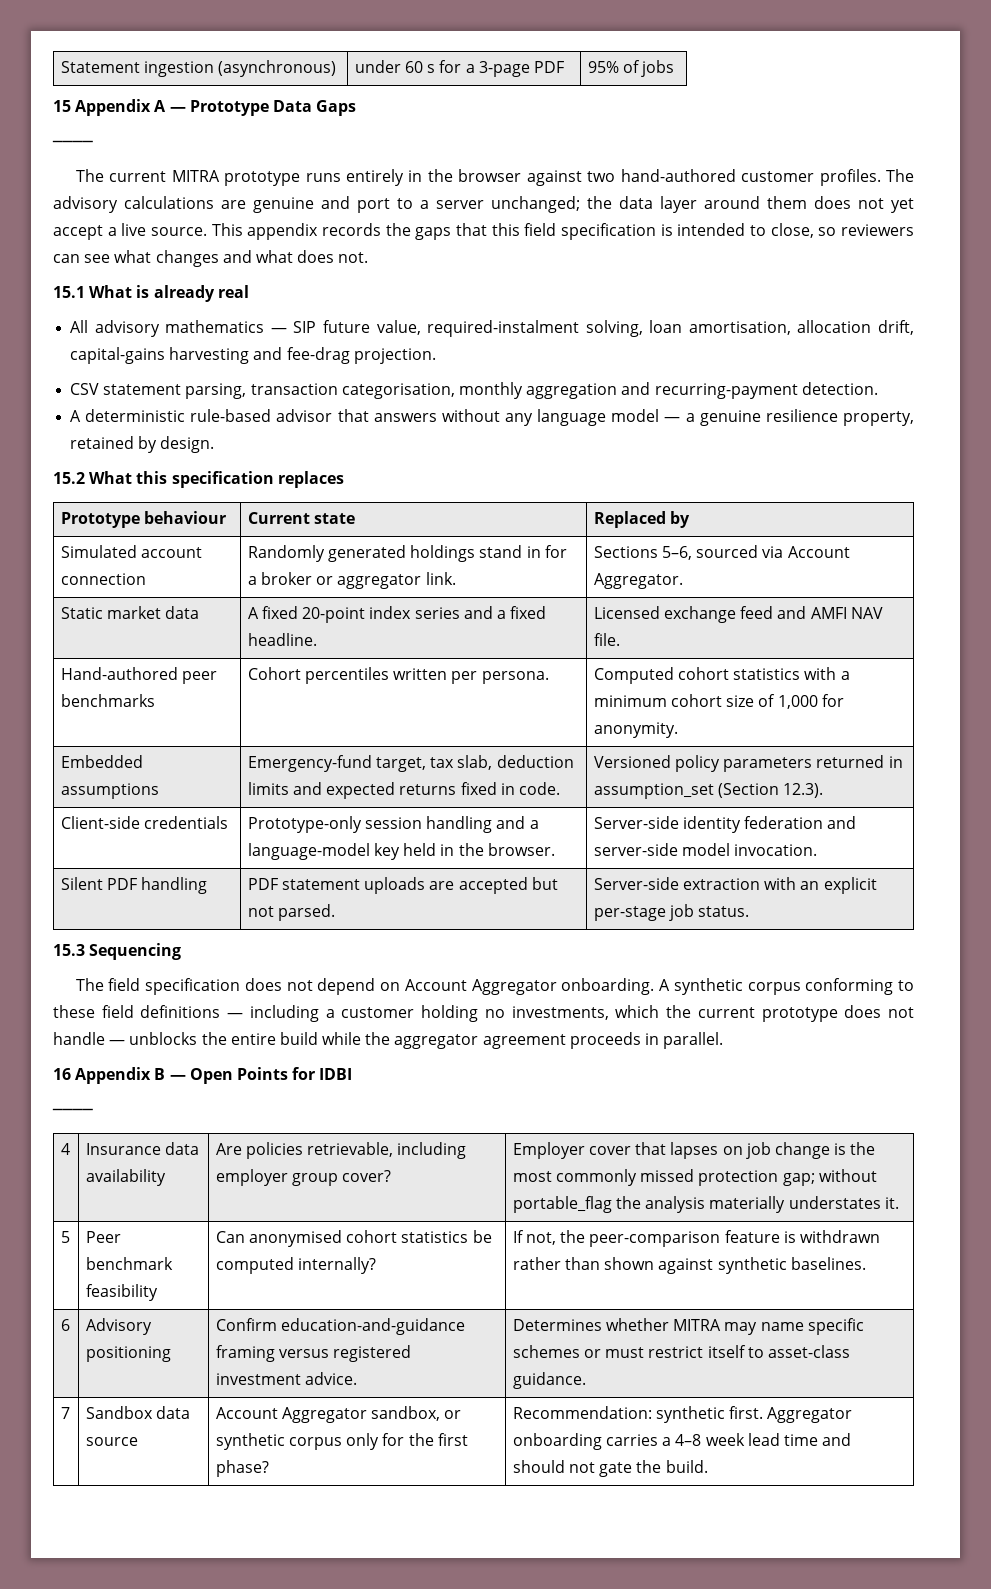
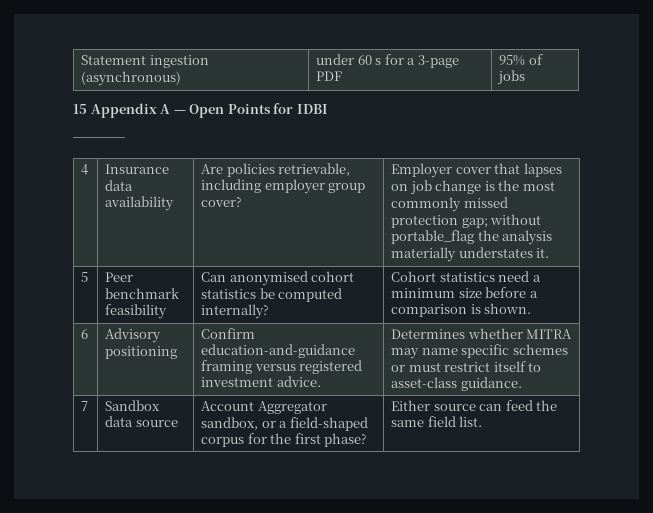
- 15 Appendix A — Prototype Data Gaps
- ────
- The current MITRA prototype runs entirely in the browser against two hand-authored customer profiles. The advisory calculations are genuine and port to a server unchanged; the data layer around them does not yet accept a live source. This appendix records the gaps that this field specification is intended to close, so reviewers can see what changes and what does not.
- 15.1 What is already real
- All advisory mathematics — SIP future value, required-instalment solving, loan amortisation, allocation drift, capital-gains harvesting and fee-drag projection.
- CSV statement parsing, transaction categorisation, monthly aggregation and recurring-payment detection.
- A deterministic rule-based advisor that answers without any language model — a genuine resilience property, retained by design.
- 15.2 What this specification replaces
- Prototype behaviour | Current state | Replaced by
- Simulated account connection | Randomly generated holdings stand in for a broker or aggregator link. | Sections 5–6, sourced via Account Aggregator.
- Static market data | A fixed 20-point index series and a fixed headline. | Licensed exchange feed and AMFI NAV file.
- Hand-authored peer benchmarks | Cohort percentiles written per persona. | Computed cohort statistics with a minimum cohort size of 1,000 for anonymity.
- Embedded assumptions | Emergency-fund target, tax slab, deduction limits and expected returns fixed in code. | Versioned policy parameters returned in assumption_set (Section 12.3).
- Client-side credentials | Prototype-only session handling and a language-model key held in the browser. | Server-side identity federation and server-side model invocation.
- Silent PDF handling | PDF statement uploads are accepted but not parsed. | Server-side extraction with an explicit per-stage job status.
- 15.3 Sequencing
- The field specification does not depend on Account Aggregator onboarding. A synthetic corpus conforming to these field definitions — including a customer holding no investments, which the current prototype does not handle — unblocks the entire build while the aggregator agreement proceeds in parallel.
- 16 Appendix B — Open Points for IDBI
+ 15 Appendix A — Open Points for IDBI
- 5 | Peer benchmark feasibility | Can anonymised cohort statistics be computed internally? | If not, the peer-comparison feature is withdrawn rather than shown against synthetic baselines.
+ 5 | Peer benchmark feasibility | Can anonymised cohort statistics be computed internally? | Cohort statistics need a minimum size before a comparison is shown.
- 7 | Sandbox data source | Account Aggregator sandbox, or synthetic corpus only for the first phase? | Recommendation: synthetic first. Aggregator onboarding carries a 4–8 week lead time and should not gate the build.
+ 7 | Sandbox data source | Account Aggregator sandbox, or a field-shaped corpus for the first phase? | Either source can feed the same field list.

